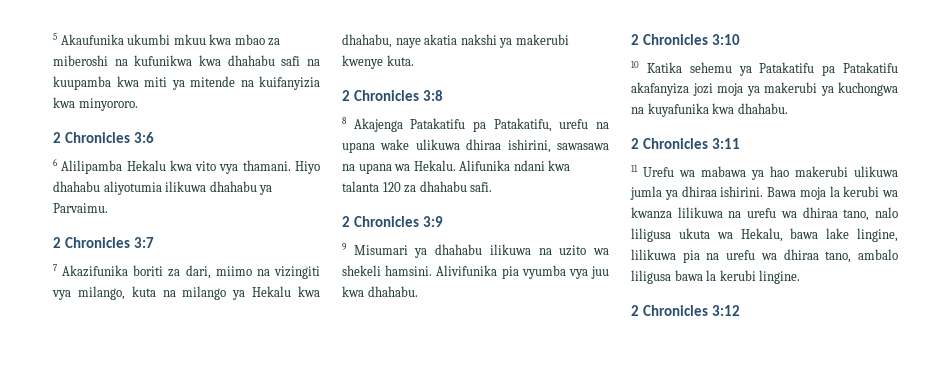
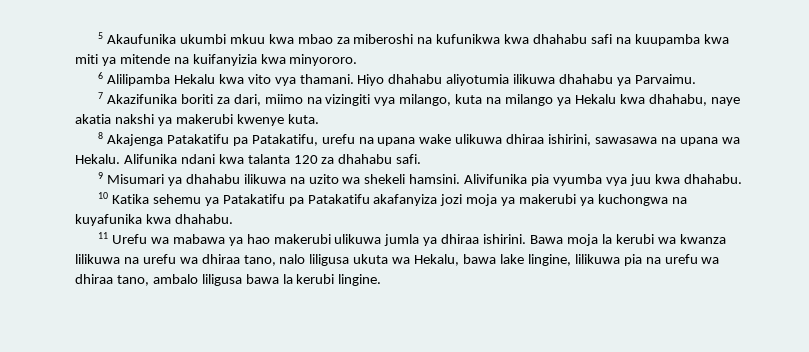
- 2 Chronicles 3:6
- 2 Chronicles 3:7
- 2 Chronicles 3:8
- 2 Chronicles 3:9
- 2 Chronicles 3:10
- 2 Chronicles 3:11
- 2 Chronicles 3:12

